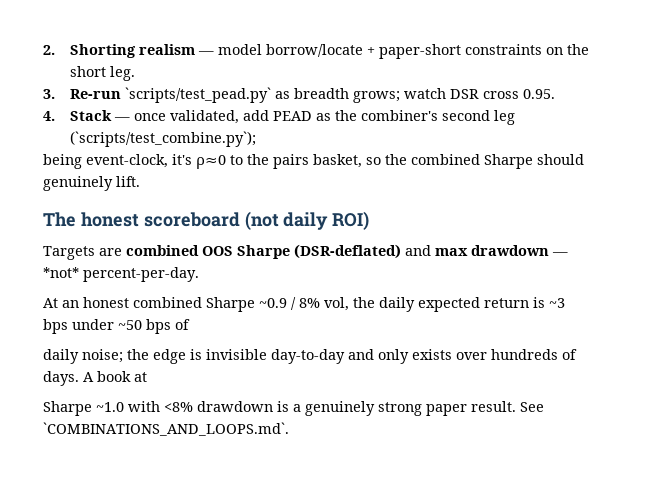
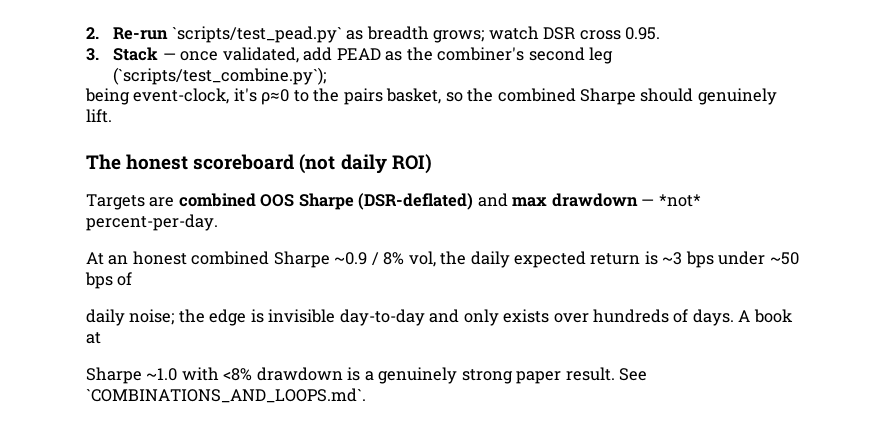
- 2. Shorting realism — model borrow/locate + paper-short constraints on the short leg.
- 3. Re-run `scripts/test_pead.py` as breadth grows; watch DSR cross 0.95.
+ 2. Re-run `scripts/test_pead.py` as breadth grows; watch DSR cross 0.95.
- 4. Stack — once validated, add PEAD as the combiner's second leg (`scripts/test_combine.py`);
+ 3. Stack — once validated, add PEAD as the combiner's second leg (`scripts/test_combine.py`);

